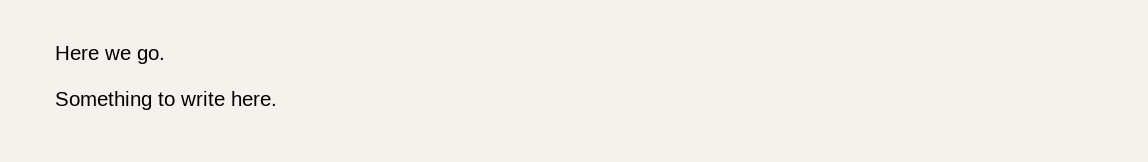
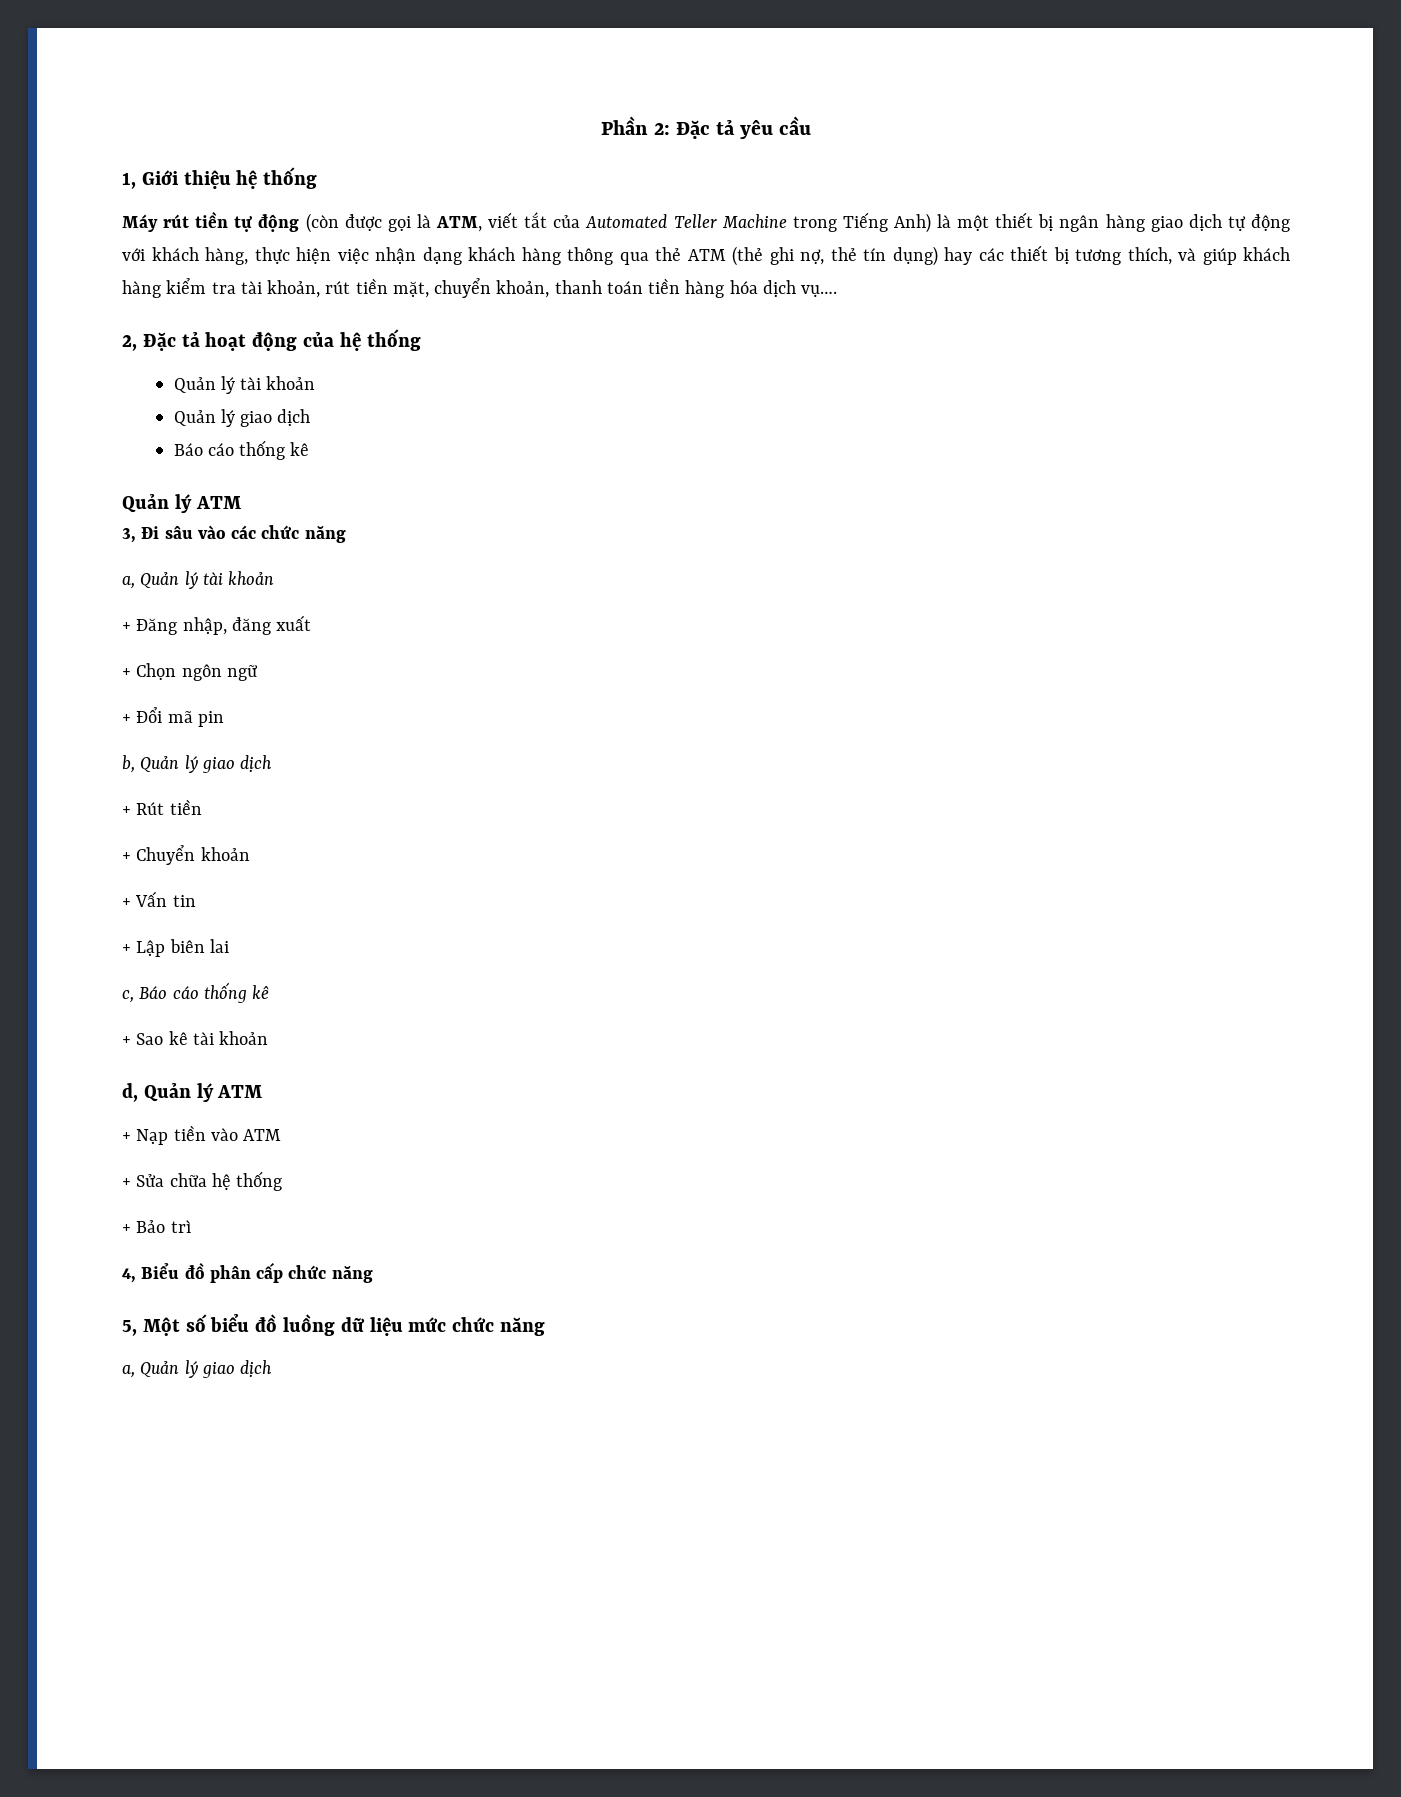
- Here we go.
- Something to write here.
+ Phần 2: Đặc tả yêu cầu
+ 1, Giới thiệu hệ thống
+ Máy rút tiền tự động (còn được gọi là ATM, viết tắt của Automated Teller Machine trong Tiếng Anh) là một thiết bị ngân hàng giao dịch tự động với khách hàng, thực hiện việc nhận dạng khách hàng thông qua thẻ ATM (thẻ ghi nợ, thẻ tín dụng) hay các thiết bị tương thích, và giúp khách hàng kiểm tra tài khoản, rút tiền mặt, chuyển khoản, thanh toán tiền hàng hóa dịch vụ….
+ 2, Đặc tả hoạt động của hệ thống
+ Quản lý tài khoản
+ Quản lý giao dịch
+ Báo cáo thống kê
+ Quản lý ATM
+ 3, Đi sâu vào các chức năng
+ a, Quản lý tài khoản
+ + Đăng nhập, đăng xuất
+ + Chọn ngôn ngữ
+ + Đổi mã pin
+ b, Quản lý giao dịch
+ + Rút tiền
+ + Chuyển khoản
+ + Vấn tin
+ + Lập biên lai
+ c, Báo cáo thống kê
+ + Sao kê tài khoản
+ d, Quản lý ATM
+ + Nạp tiền vào ATM
+ + Sửa chữa hệ thống
+ + Bảo trì
+ 4, Biểu đồ phân cấp chức năng
+ 5, Một số biểu đồ luồng dữ liệu mức chức năng
+ a, Quản lý giao dịch

